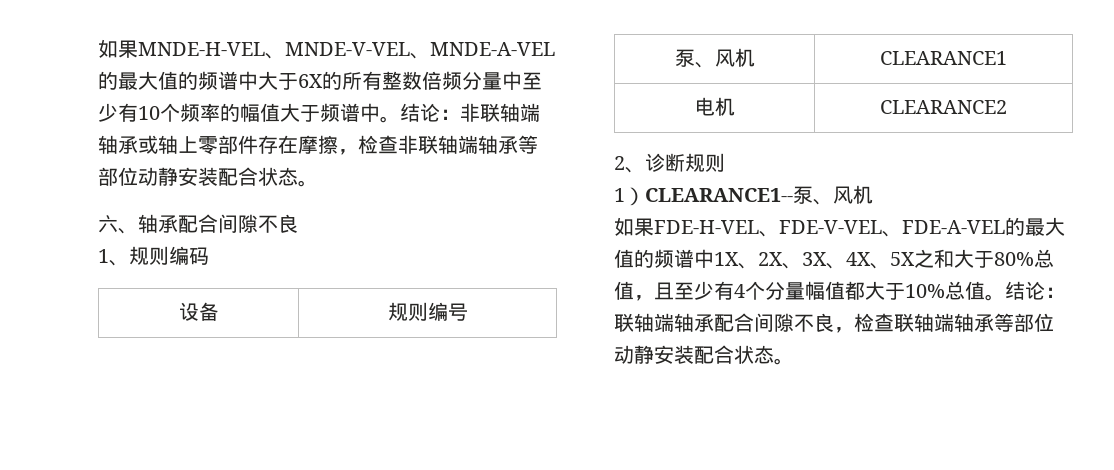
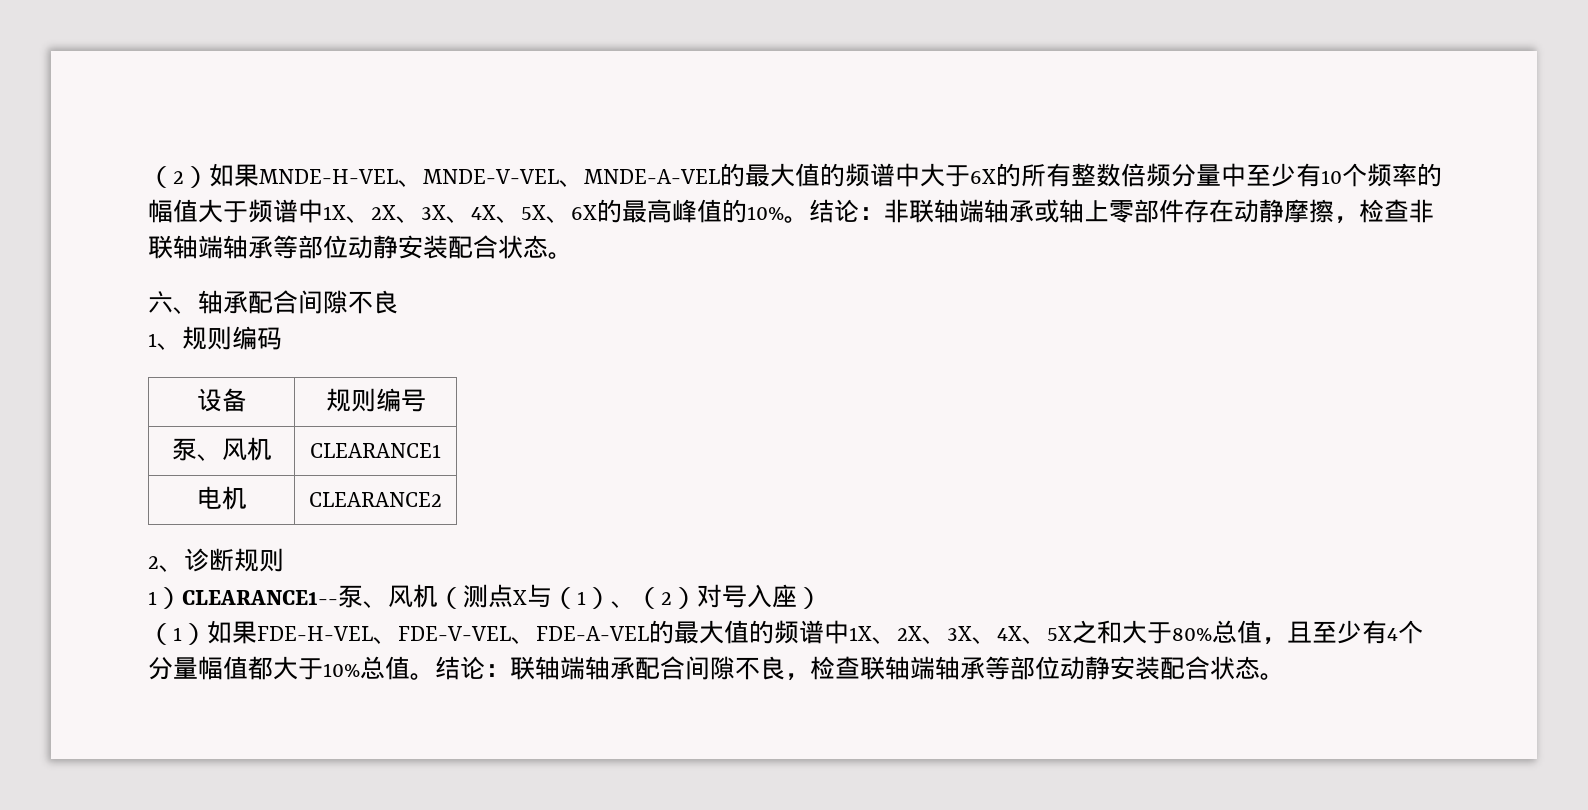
- 如果MNDE-H-VEL、MNDE-V-VEL、MNDE-A-VEL的最大值的频谱中大于6X的所有整数倍频分量中至少有10个频率的幅值大于频谱中。
+ （2）如果MNDE-H-VEL、MNDE-V-VEL、MNDE-A-VEL的最大值的频谱中大于6X的所有整数倍频分量中至少有10个频率的幅值大于频谱中1X、2X、3X、4X、5X、6X的最高峰值的10%。
- 结论：非联轴端轴承或轴上零部件存在摩擦，检查非联轴端轴承等部位动静安装配合状态。
+ 结论：非联轴端轴承或轴上零部件存在动静摩擦，检查非联轴端轴承等部位动静安装配合状态。
- 1）CLEARANCE1--泵、风机
- 如果FDE-H-VEL、FDE-V-VEL、FDE-A-VEL的最大值的频谱中1X、2X、3X、4X、5X之和大于80%总值，且至少有4个分量幅值都大于10%总值。
+ 1）CLEARANCE1--泵、风机（测点X与（1）、（2）对号入座）
+ （1）如果FDE-H-VEL、FDE-V-VEL、FDE-A-VEL的最大值的频谱中1X、2X、3X、4X、5X之和大于80%总值，且至少有4个分量幅值都大于10%总值。

